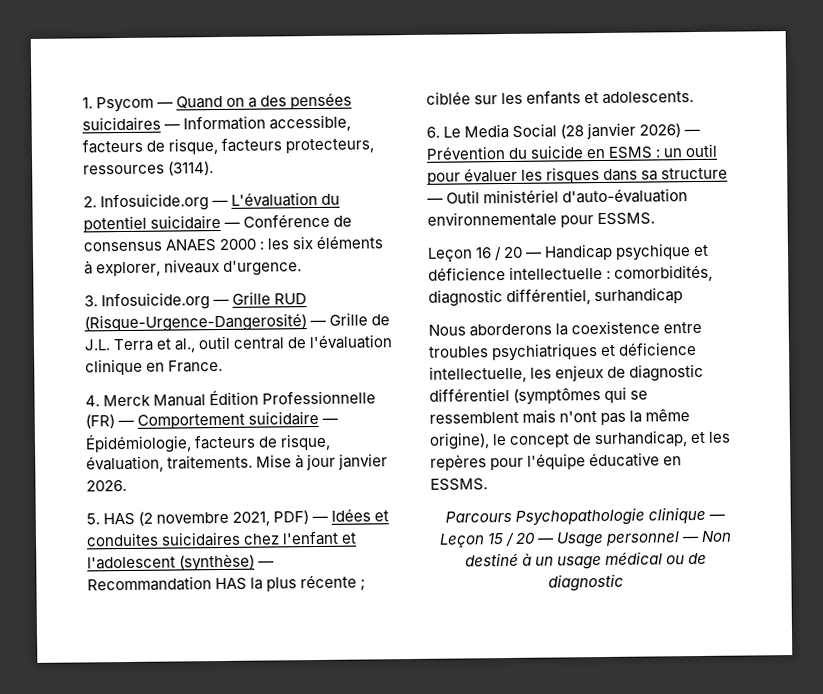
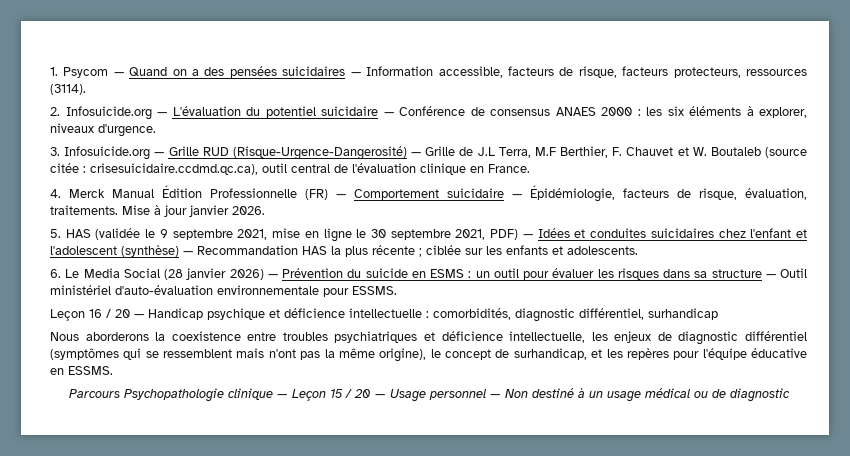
- 3. Infosuicide.org — Grille RUD (Risque-Urgence-Dangerosité) — Grille de J.L. Terra et al., outil central de l'évaluation clinique en France.
+ 3. Infosuicide.org — Grille RUD (Risque-Urgence-Dangerosité) — Grille de J.L Terra, M.F Berthier, F. Chauvet et W. Boutaleb (source citée : crisesuicidaire.ccdmd.qc.ca), outil central de l'évaluation clinique en France.
- 5. HAS (2 novembre 2021, PDF) — Idées et conduites suicidaires chez l'enfant et l'adolescent (synthèse) — Recommandation HAS la plus récente ; ciblée sur les enfants et adolescents.
+ 5. HAS (validée le 9 septembre 2021, mise en ligne le 30 septembre 2021, PDF) — Idées et conduites suicidaires chez l'enfant et l'adolescent (synthèse) — Recommandation HAS la plus récente ; ciblée sur les enfants et adolescents.

